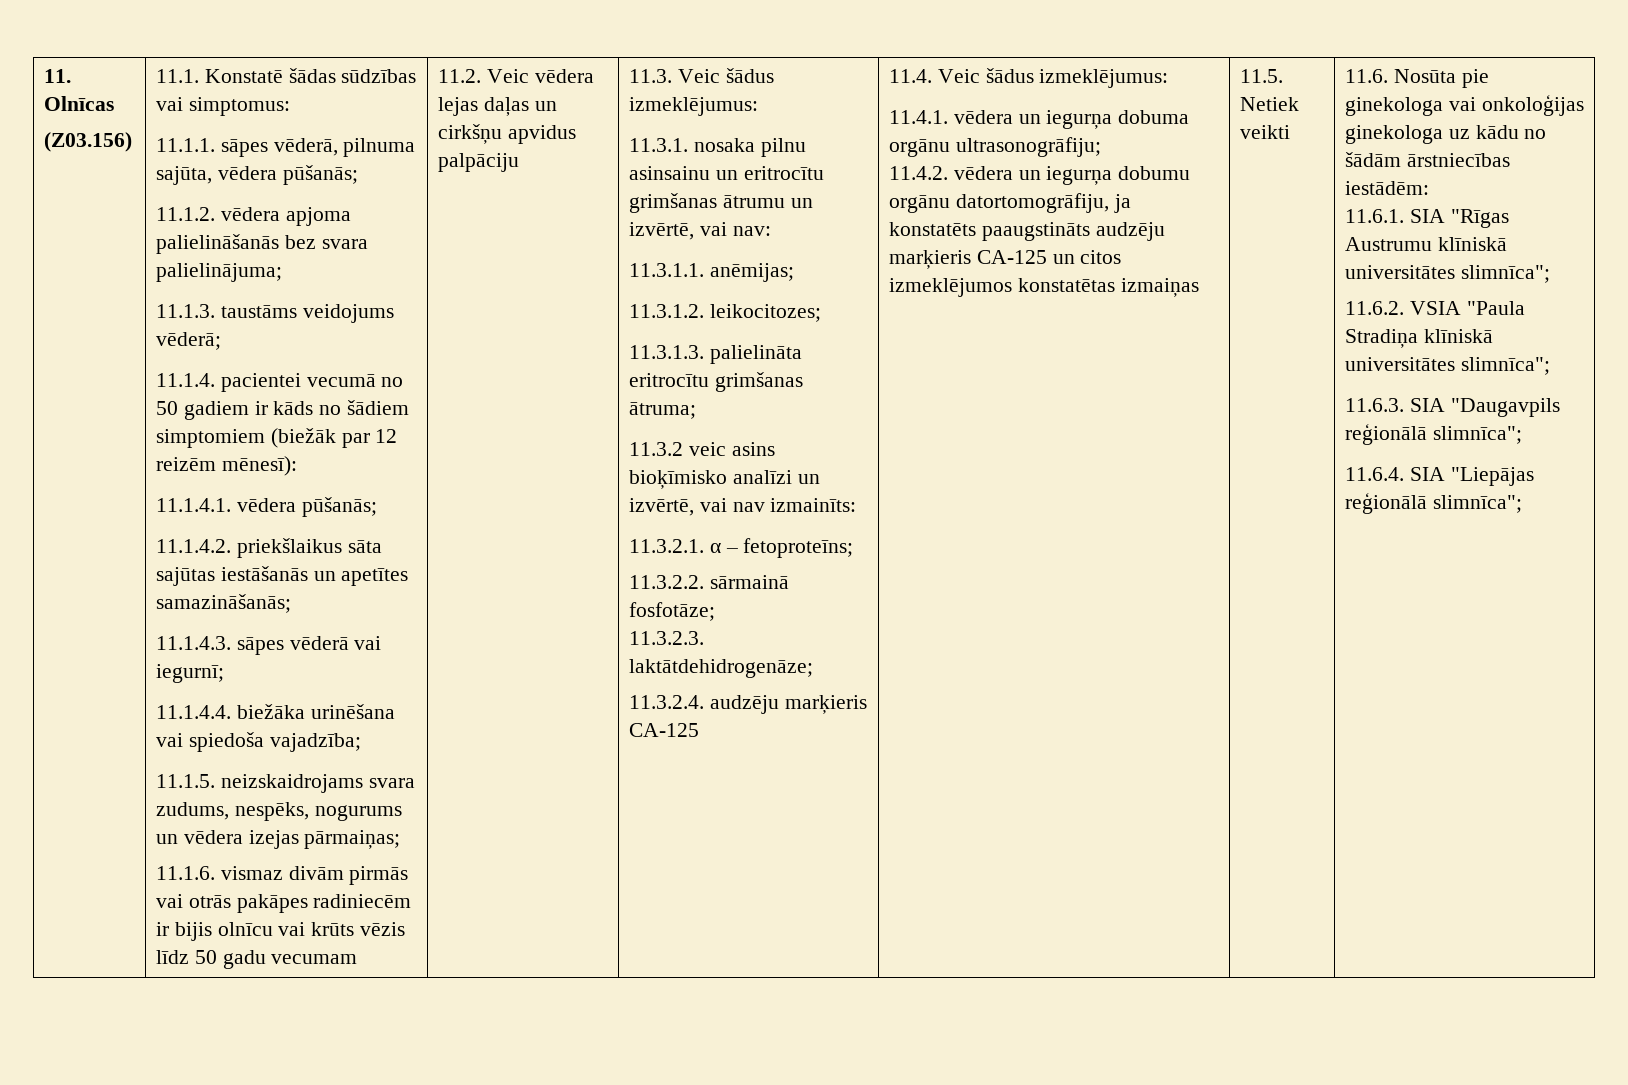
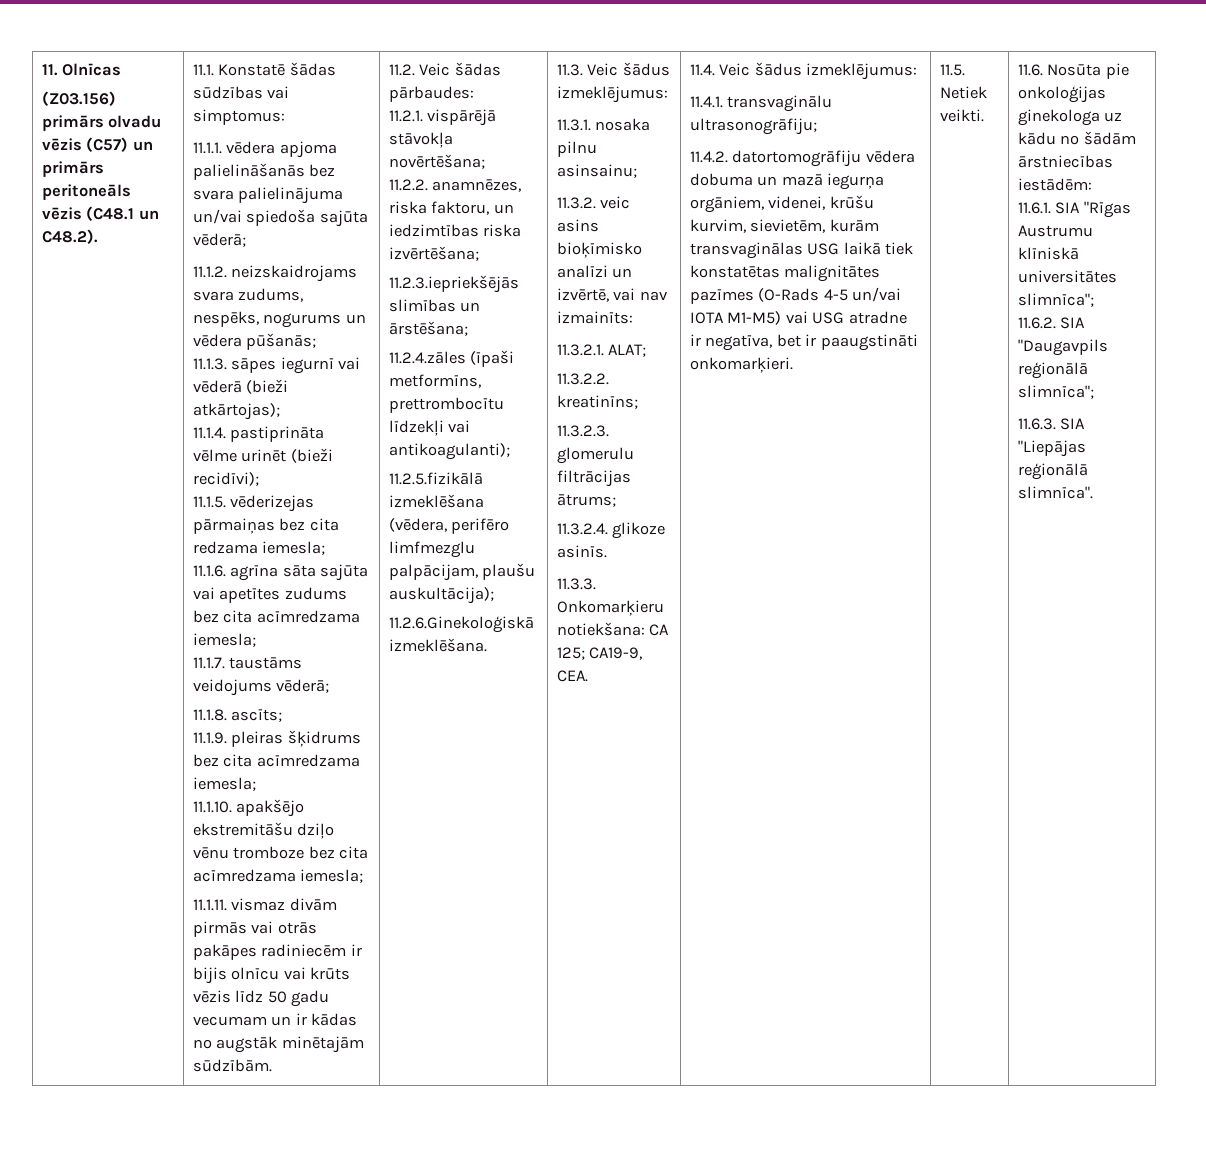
- (Z03.156)
+ (Z03.156) primārs olvadu vēzis (C57) un primārs peritoneāls vēzis (C48.1 un C48.2).
- 11.1.1. sāpes vēderā, pilnuma sajūta, vēdera pūšanās;
- 11.1.2. vēdera apjoma palielināšanās bez svara palielinājuma;
- 11.1.3. taustāms veidojums vēderā;
- 11.1.4. pacientei vecumā no 50 gadiem ir kāds no šādiem simptomiem (biežāk par 12 reizēm mēnesī):
- 11.1.4.1. vēdera pūšanās;
- 11.1.4.2. priekšlaikus sāta sajūtas iestāšanās un apetītes samazināšanās;
- 11.1.4.3. sāpes vēderā vai iegurnī;
- 11.1.4.4. biežāka urinēšana vai spiedoša vajadzība;
- 11.1.5. neizskaidrojams svara zudums, nespēks, nogurums un vēdera izejas pārmaiņas;
- 11.1.6. vismaz divām pirmās vai otrās pakāpes radiniecēm ir bijis olnīcu vai krūts vēzis līdz 50 gadu vecumam | 11.2. Veic vēdera lejas daļas un cirkšņu apvidus palpāciju
+ 11.1.1. vēdera apjoma palielināšanās bez svara palielinājuma un/vai spiedoša sajūta vēderā;
+ 11.1.2. neizskaidrojams svara zudums, nespēks, nogurums un vēdera pūšanās;
+ 11.1.3. sāpes iegurnī vai vēderā (bieži atkārtojas);
+ 11.1.4. pastiprināta vēlme urinēt (bieži recidīvi);
+ 11.1.5. vēderizejas pārmaiņas bez cita redzama iemesla;
+ 11.1.6. agrīna sāta sajūta vai apetītes zudums bez cita acīmredzama iemesla;
+ 11.1.7. taustāms veidojums vēderā;
+ 11.1.8. ascīts;
+ 11.1.9. pleiras šķidrums bez cita acīmredzama iemesla;
+ 11.1.10. apakšējo ekstremitāšu dziļo vēnu tromboze bez cita acīmredzama iemesla;
+ 11.1.11. vismaz divām pirmās vai otrās pakāpes radiniecēm ir bijis olnīcu vai krūts vēzis līdz 50 gadu vecumam un ir kādas no augstāk minētajām sūdzībām. | 11.2. Veic šādas pārbaudes:
+ 11.2.1. vispārējā stāvokļa novērtēšana;
+ 11.2.2. anamnēzes, riska faktoru, un iedzimtības riska izvērtēšana;
+ 11.2.3.iepriekšējās slimības un ārstēšana;
+ 11.2.4.zāles (īpaši metformīns, prettrombocītu līdzekļi vai antikoagulanti);
+ 11.2.5.fizikālā izmeklēšana (vēdera, perifēro limfmezglu palpācijam, plaušu auskultācija);
+ 11.2.6.Ginekoloģiskā izmeklēšana.
- 11.3.1. nosaka pilnu asinsainu un eritrocītu grimšanas ātrumu un izvērtē, vai nav:
- 11.3.1.1. anēmijas;
- 11.3.1.2. leikocitozes;
- 11.3.1.3. palielināta eritrocītu grimšanas ātruma;
- 11.3.2 veic asins bioķīmisko analīzi un izvērtē, vai nav izmainīts:
+ 11.3.1. nosaka pilnu asinsainu;
+ 11.3.2. veic asins bioķīmisko analīzi un izvērtē, vai nav izmainīts:
- 11.3.2.1. α – fetoproteīns;
+ 11.3.2.1. ALAT;
- 11.3.2.2. sārmainā fosfotāze;
+ 11.3.2.2. kreatinīns;
- 11.3.2.3. laktātdehidrogenāze;
- 11.3.2.4. audzēju marķieris CA-125
+ 11.3.2.3. glomerulu filtrācijas ātrums;
+ 11.3.2.4. glikoze asinīs.
+ 11.3.3. Onkomarķieru notiekšana: CA 125; CA19-9, CEA.
- 11.4.1. vēdera un iegurņa dobuma orgānu ultrasonogrāfiju;
- 11.4.2. vēdera un iegurņa dobumu orgānu datortomogrāfiju, ja konstatēts paaugstināts audzēju marķieris CA-125 un citos izmeklējumos konstatētas izmaiņas
+ 11.4.1. transvaginālu ultrasonogrāfiju;
+ 11.4.2. datortomogrāfiju vēdera dobuma un mazā iegurņa orgāniem, videnei, krūšu kurvim, sievietēm, kurām transvaginālas USG laikā tiek konstatētas malignitātes pazīmes (O-Rads 4-5 un/vai IOTA M1-M5) vai USG atradne ir negatīva, bet ir paaugstināti onkomarķieri.
- 11.5. Netiek veikti
+ 11.5. Netiek veikti.
- 11.6. Nosūta pie ginekologa vai onkoloģijas ginekologa uz kādu no šādām ārstniecības iestādēm:
+ 11.6. Nosūta pie onkoloģijas ginekologa uz kādu no šādām ārstniecības iestādēm:
- 11.6.2. VSIA "Paula Stradiņa klīniskā universitātes slimnīca";
- 11.6.3. SIA "Daugavpils reģionālā slimnīca";
+ 11.6.2. SIA "Daugavpils reģionālā slimnīca";
- 11.6.4. SIA "Liepājas reģionālā slimnīca";
+ 11.6.3. SIA "Liepājas reģionālā slimnīca".

